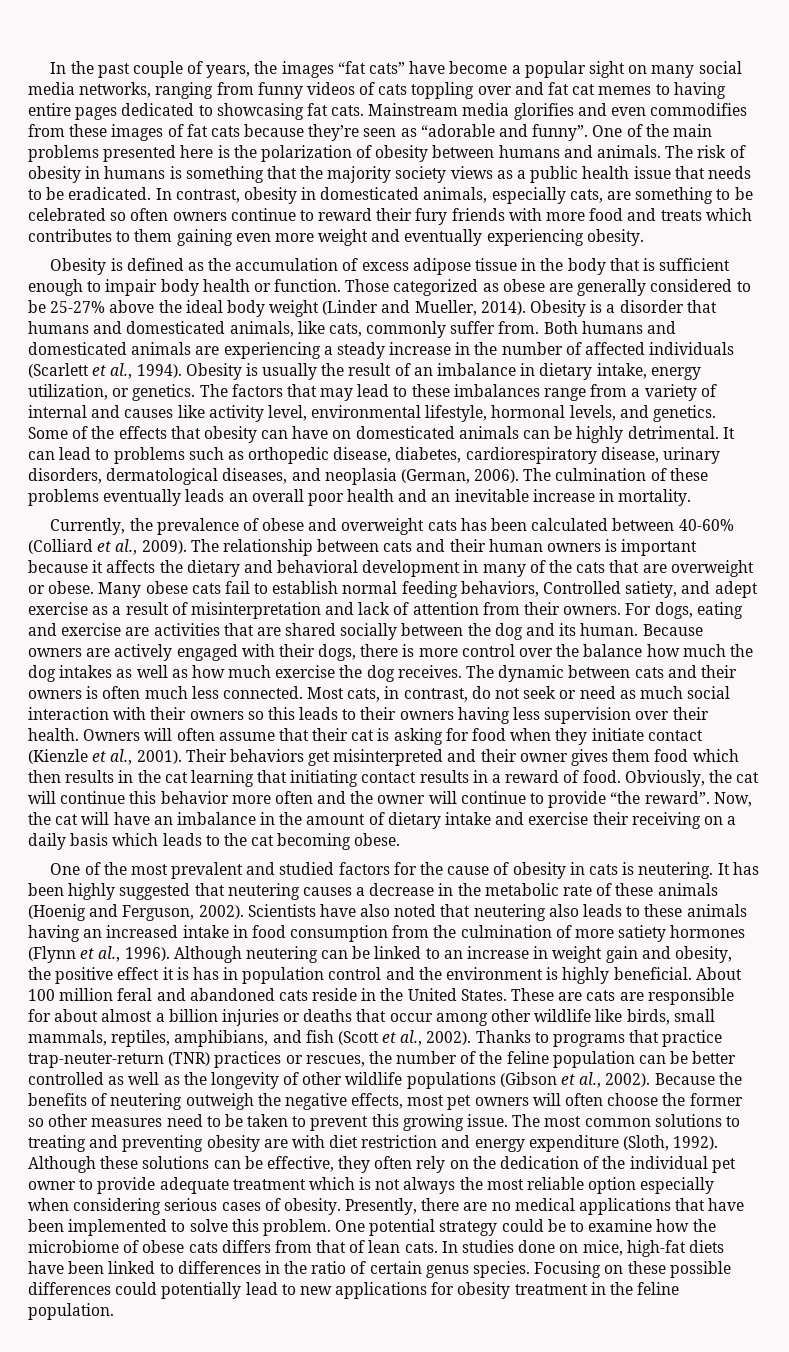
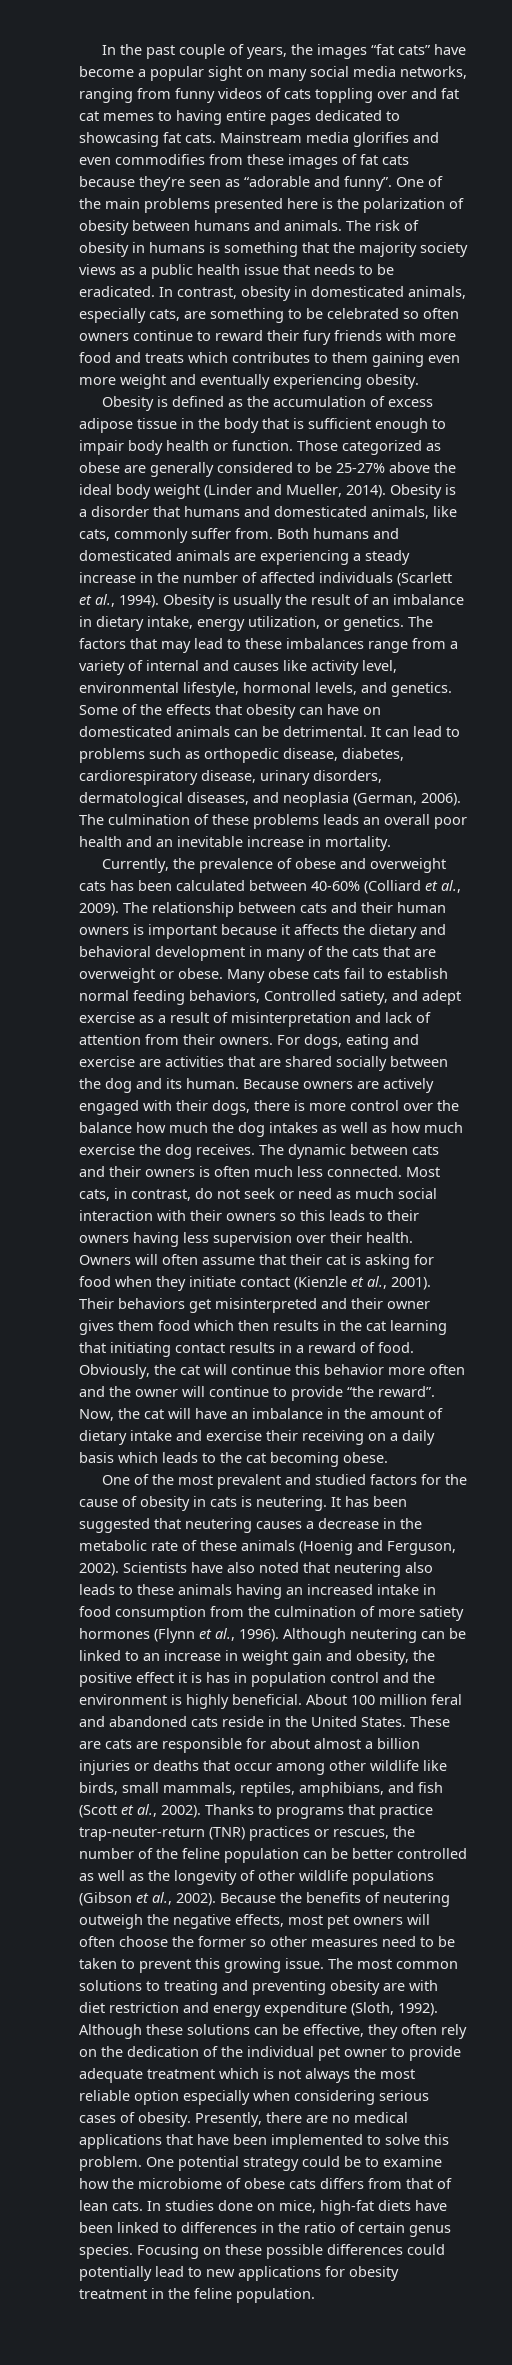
- Some of the effects that obesity can have on domesticated animals can be highly detrimental.
+ Some of the effects that obesity can have on domesticated animals can be detrimental.
- The culmination of these problems eventually leads an overall poor health and an inevitable increase in mortality.
+ The culmination of these problems leads an overall poor health and an inevitable increase in mortality.
- It has been highly suggested that neutering causes a decrease in the metabolic rate of these animals (Hoenig and Ferguson, 2002).
+ It has been suggested that neutering causes a decrease in the metabolic rate of these animals (Hoenig and Ferguson, 2002).

